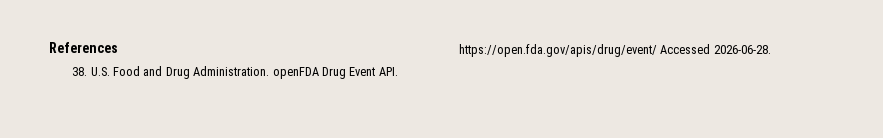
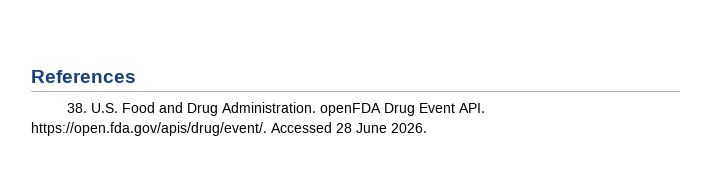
- 38. U.S. Food and Drug Administration. openFDA Drug Event API. https://open.fda.gov/apis/drug/event/ Accessed 2026-06-28.
+ 38. U.S. Food and Drug Administration. openFDA Drug Event API. https://open.fda.gov/apis/drug/event/. Accessed 28 June 2026.

